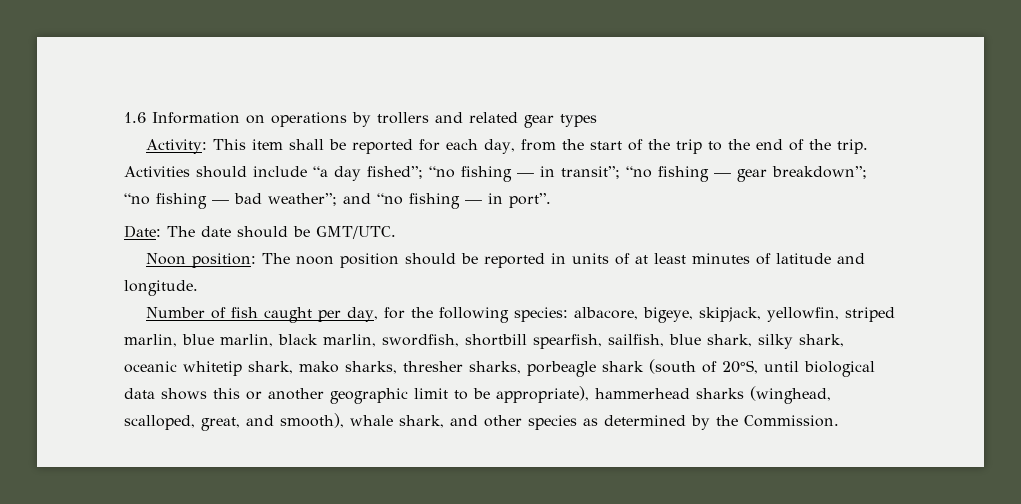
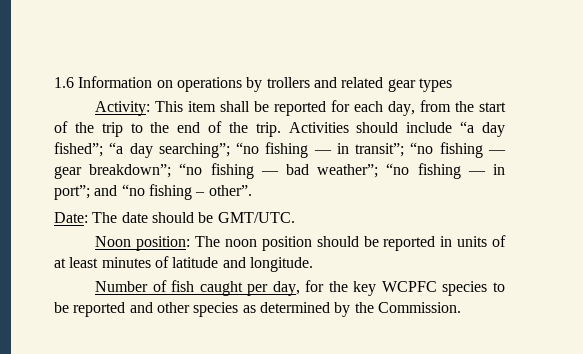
- Activities should include “a day fished”; “no fishing — in transit”; “no fishing — gear breakdown”; “no fishing — bad weather”; and “no fishing — in port”.
+ Activities should include “a day fished”; “a day searching”; “no fishing — in transit”; “no fishing — gear breakdown”; “no fishing — bad weather”; “no fishing — in port”; and “no fishing – other”.
- Number of fish caught per day, for the following species: albacore, bigeye, skipjack, yellowfin, striped marlin, blue marlin, black marlin, swordfish, shortbill spearfish, sailfish, blue shark, silky shark, oceanic whitetip shark, mako sharks, thresher sharks, porbeagle shark (south of 20°S, until biological data shows this or another geographic limit to be appropriate), hammerhead sharks (winghead, scalloped, great, and smooth), whale shark, and other species as determined by the Commission.
+ Number of fish caught per day, for the key WCPFC species to be reported and other species as determined by the Commission.

